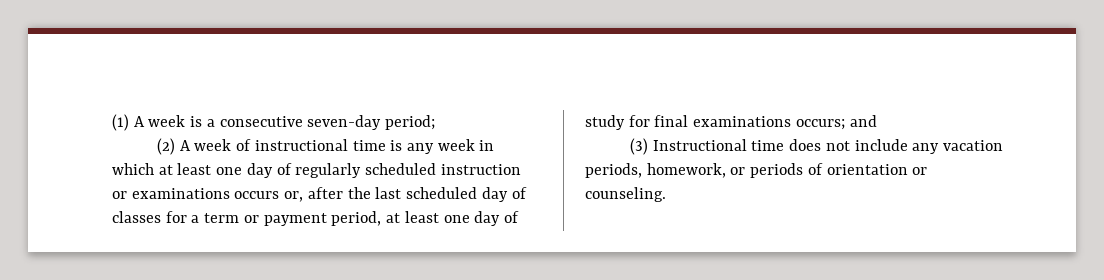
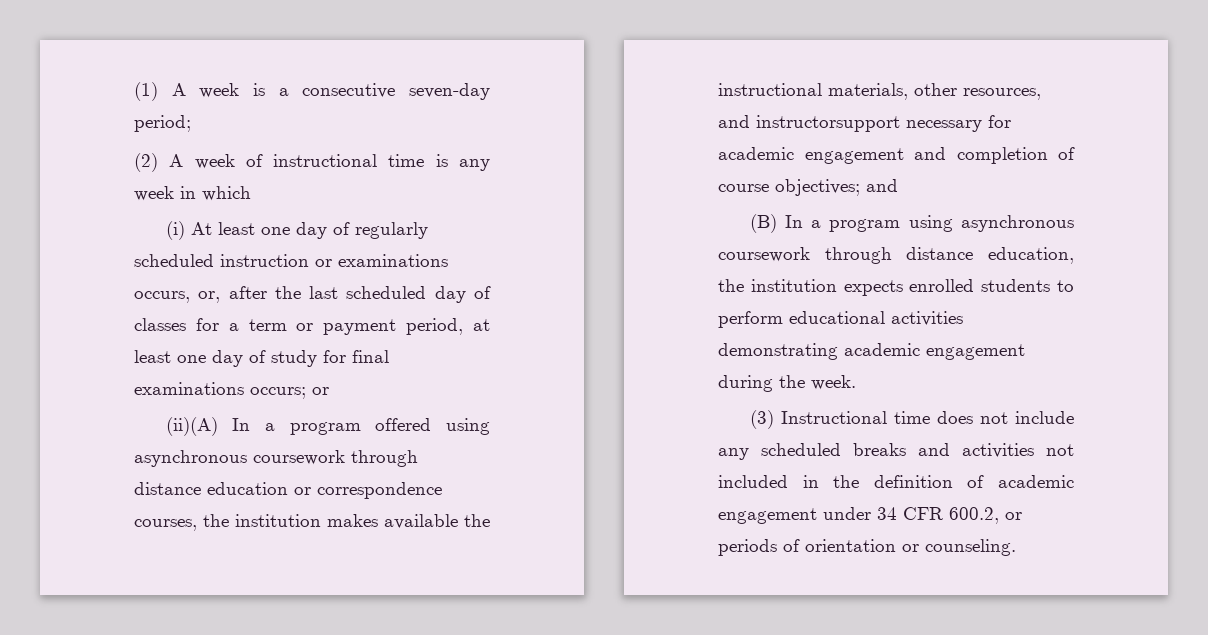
- (2) A week of instructional time is any week in which at least one day of regularly scheduled instruction or examinations occurs or, after the last scheduled day of classes for a term or payment period, at least one day of study for final examinations occurs; and
+ (2) A week of instructional time is any week in which
+ (i) At least one day of regularly scheduled instruction or examinations occurs, or, after the last scheduled day of classes for a term or payment period, at least one day of study for final examinations occurs; or
+ (ii)(A) In a program offered using asynchronous coursework through distance education or correspondence courses, the institution makes available the instructional materials, other resources, and instructorsupport necessary for academic engagement and completion of course objectives; and
+ (B) In a program using asynchronous coursework through distance education, the institution expects enrolled students to perform educational activities demonstrating academic engagement during the week.
- (3) Instructional time does not include any vacation periods, homework, or periods of orientation or counseling.
+ (3) Instructional time does not include any scheduled breaks and activities not included in the definition of academic engagement under 34 CFR 600.2, or periods of orientation or counseling.

